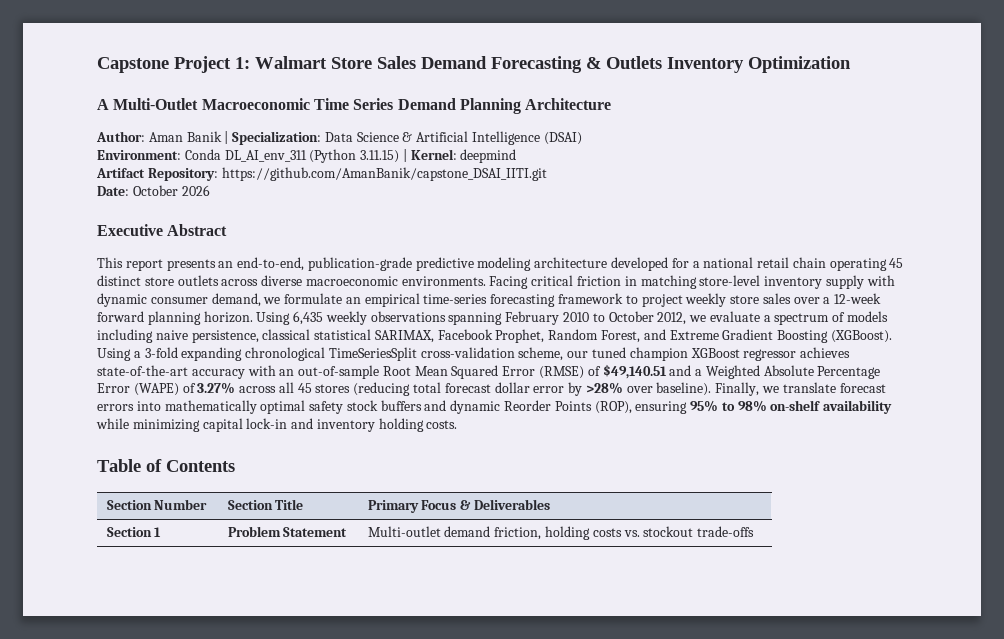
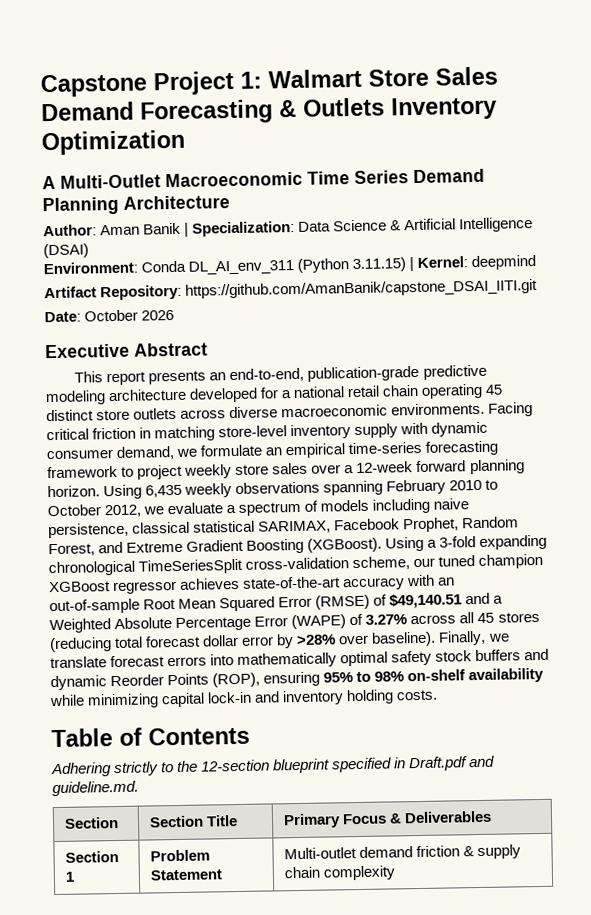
- Section Number | Section Title | Primary Focus & Deliverables
+ Adhering strictly to the 12-section blueprint specified in Draft.pdf and guideline.md.
+ Section | Section Title | Primary Focus & Deliverables
- Section 1 | Problem Statement | Multi-outlet demand friction, holding costs vs. stockout trade-offs
+ Section 1 | Problem Statement | Multi-outlet demand friction & supply chain complexity

